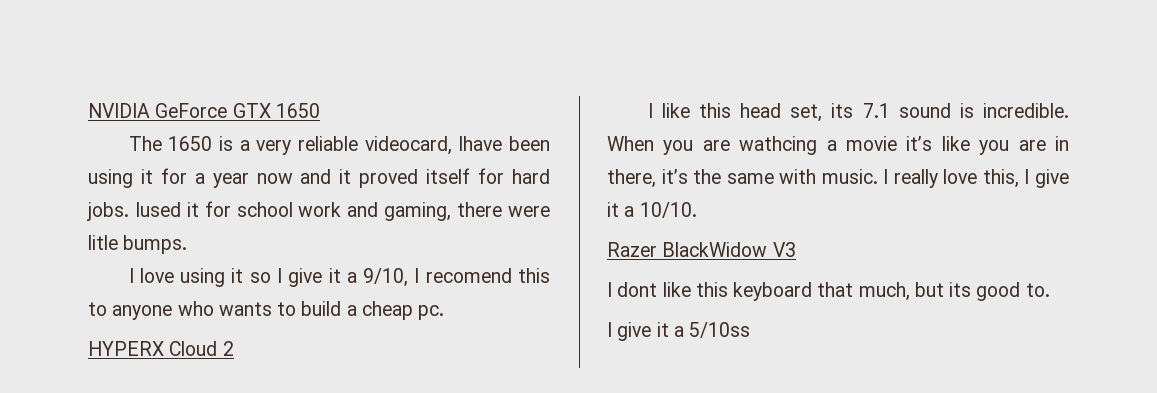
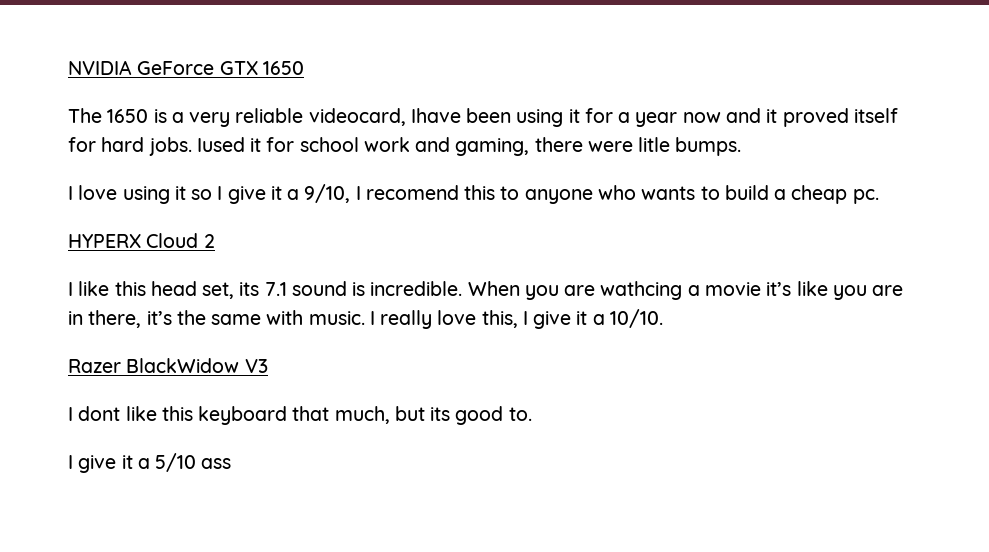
- I give it a 5/10ss
+ I give it a 5/10 ass

